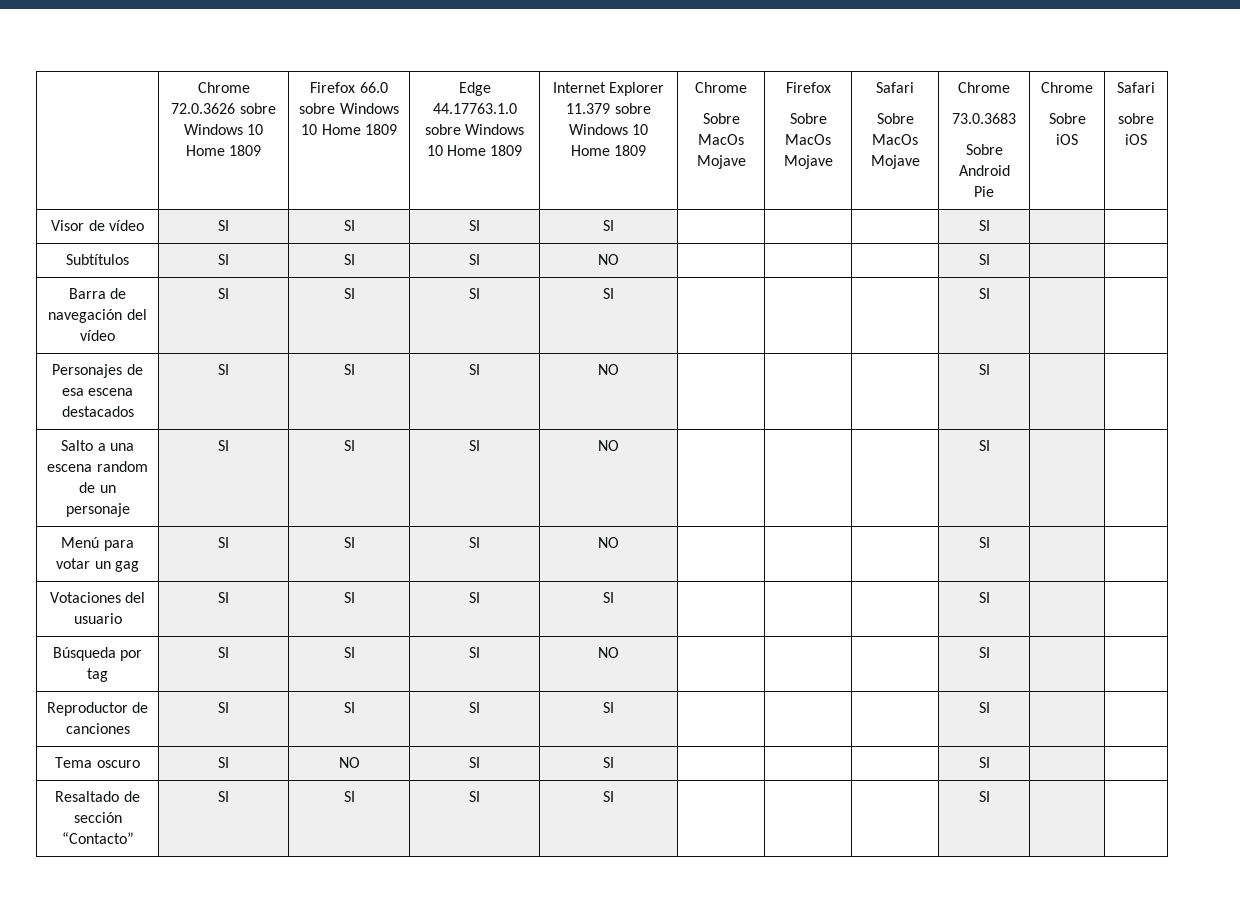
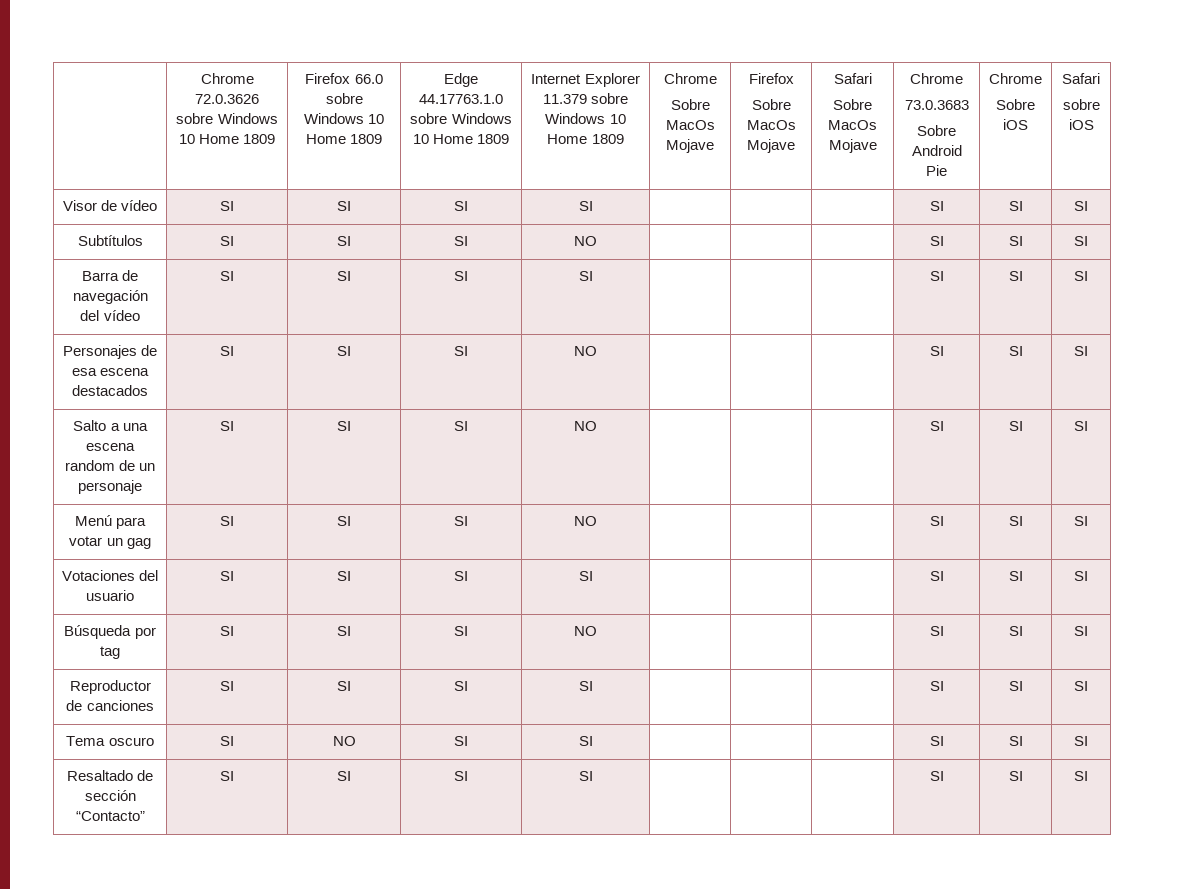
- Visor de vídeo | SI | SI | SI | SI | | | | SI | |
+ Visor de vídeo | SI | SI | SI | SI | | | | SI | SI | SI
- Subtítulos | SI | SI | SI | NO | | | | SI | |
+ Subtítulos | SI | SI | SI | NO | | | | SI | SI | SI
- Barra de navegación del vídeo | SI | SI | SI | SI | | | | SI | |
+ Barra de navegación del vídeo | SI | SI | SI | SI | | | | SI | SI | SI
- Personajes de esa escena destacados | SI | SI | SI | NO | | | | SI | |
+ Personajes de esa escena destacados | SI | SI | SI | NO | | | | SI | SI | SI
- Salto a una escena random de un personaje | SI | SI | SI | NO | | | | SI | |
+ Salto a una escena random de un personaje | SI | SI | SI | NO | | | | SI | SI | SI
- Menú para votar un gag | SI | SI | SI | NO | | | | SI | |
+ Menú para votar un gag | SI | SI | SI | NO | | | | SI | SI | SI
- Votaciones del usuario | SI | SI | SI | SI | | | | SI | |
+ Votaciones del usuario | SI | SI | SI | SI | | | | SI | SI | SI
- Búsqueda por tag | SI | SI | SI | NO | | | | SI | |
+ Búsqueda por tag | SI | SI | SI | NO | | | | SI | SI | SI
- Reproductor de canciones | SI | SI | SI | SI | | | | SI | |
+ Reproductor de canciones | SI | SI | SI | SI | | | | SI | SI | SI
- Tema oscuro | SI | NO | SI | SI | | | | SI | |
+ Tema oscuro | SI | NO | SI | SI | | | | SI | SI | SI
- Resaltado de sección “Contacto” | SI | SI | SI | SI | | | | SI | |
+ Resaltado de sección “Contacto” | SI | SI | SI | SI | | | | SI | SI | SI

